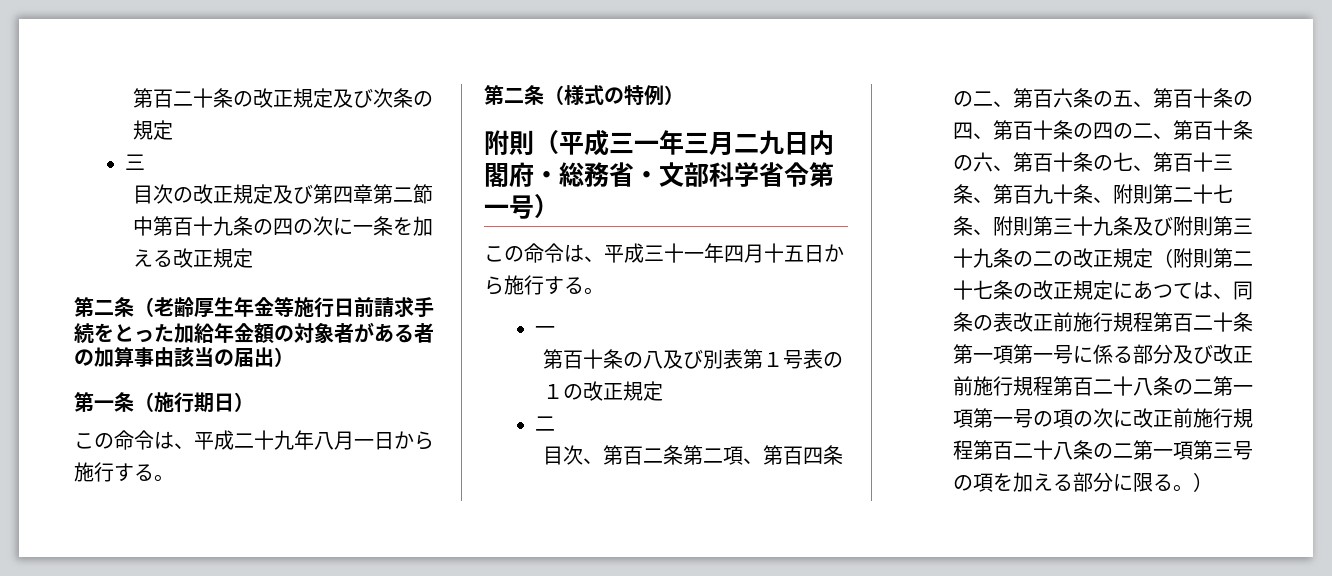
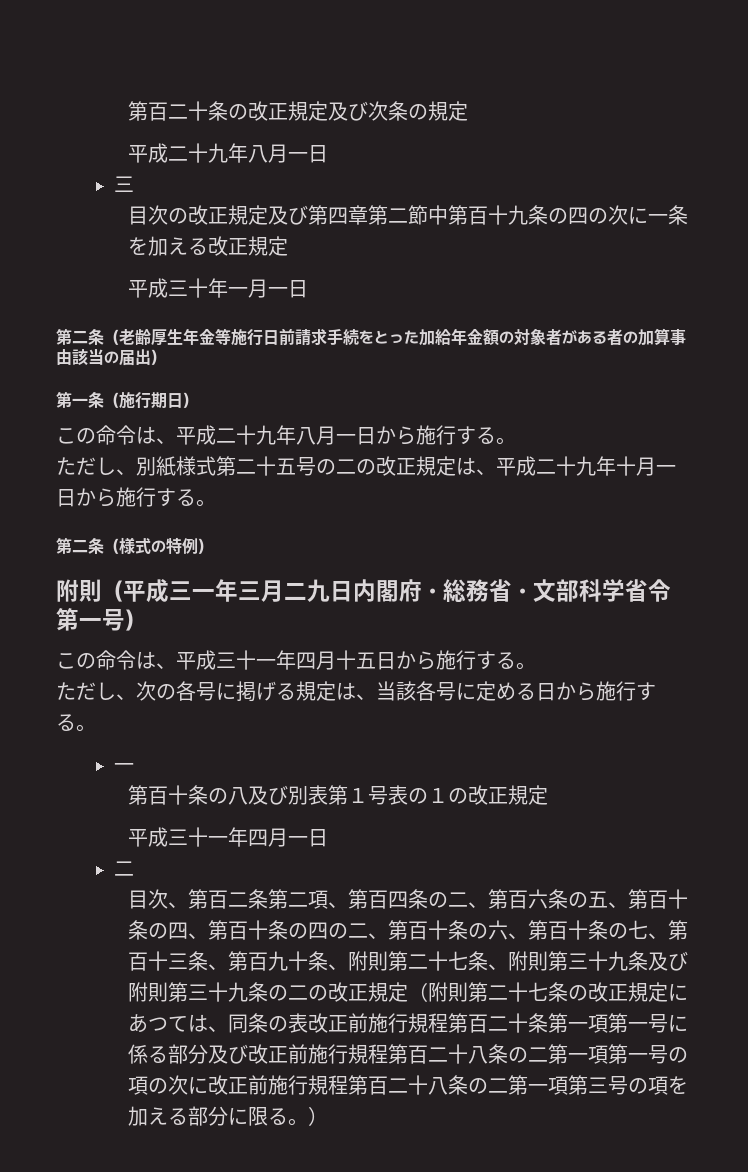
  第百二十条の改正規定及び次条の規定
+ 平成二十九年八月一日
+ 平成三十年一月一日
+ ただし、別紙様式第二十五号の二の改正規定は、平成二十九年十月一日から施行する。
+ ただし、次の各号に掲げる規定は、当該各号に定める日から施行する。
+ 平成三十一年四月一日

